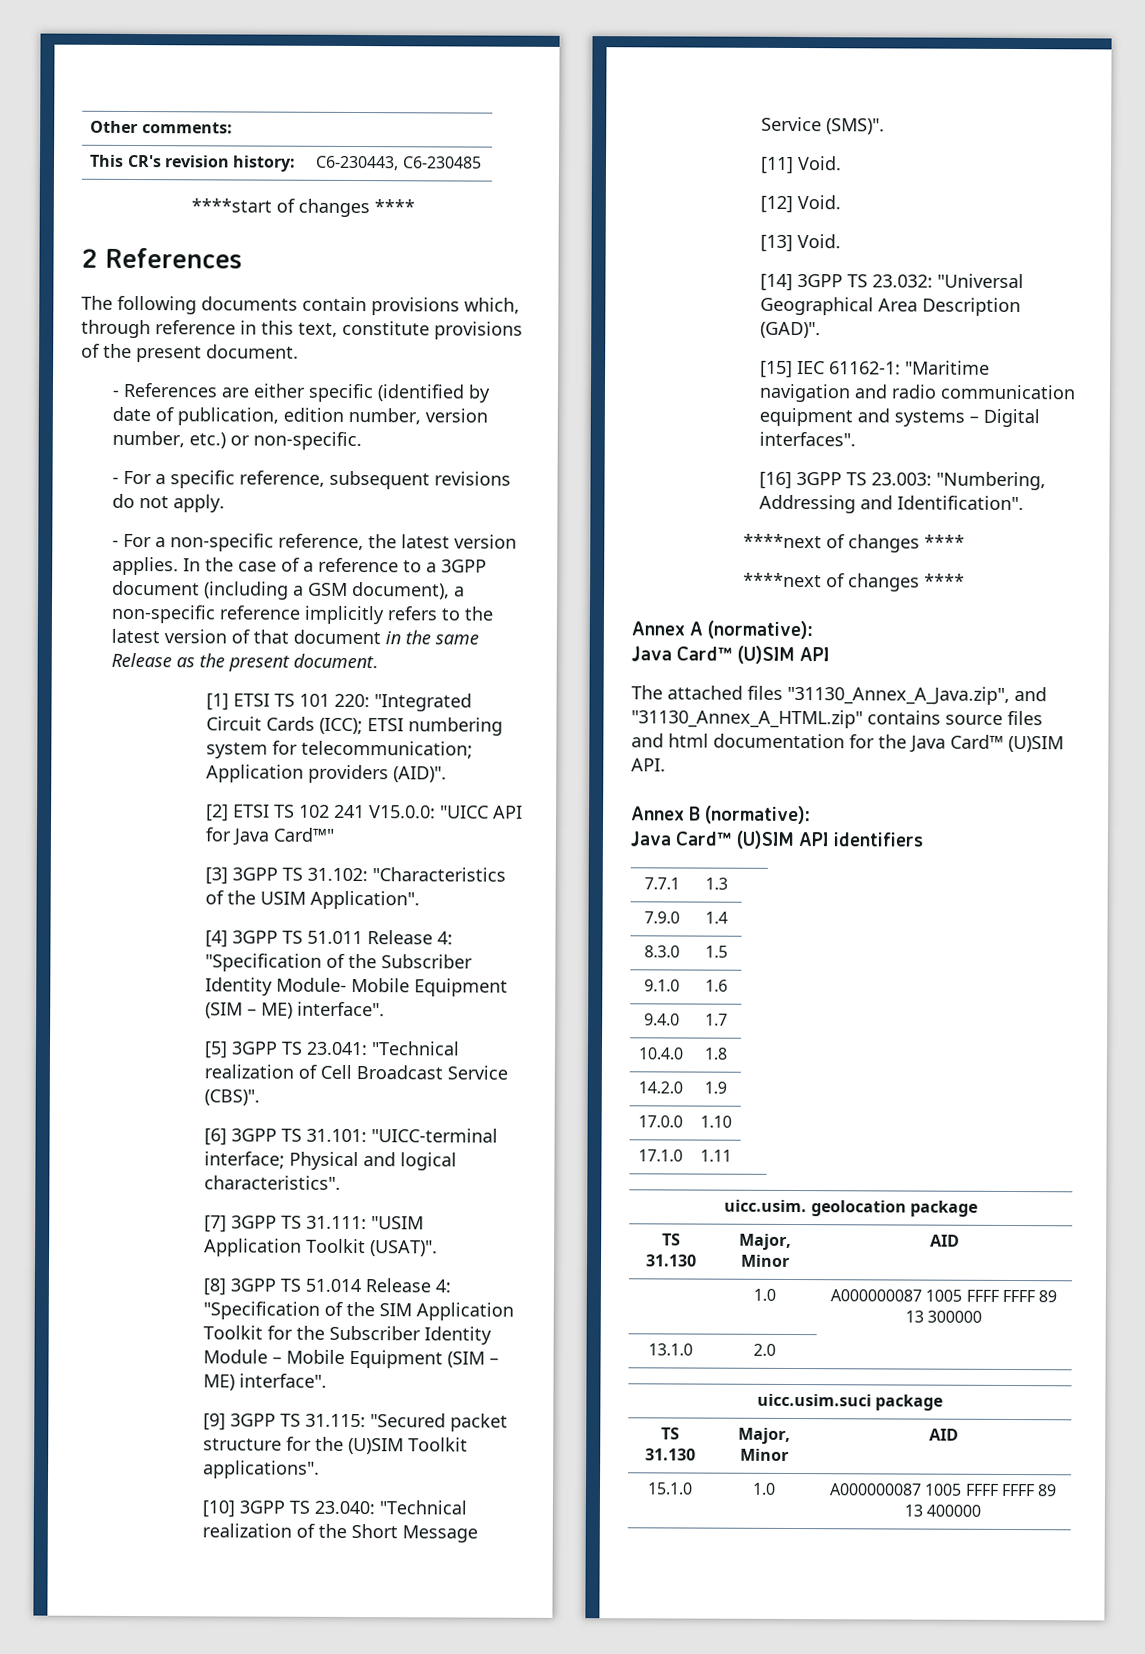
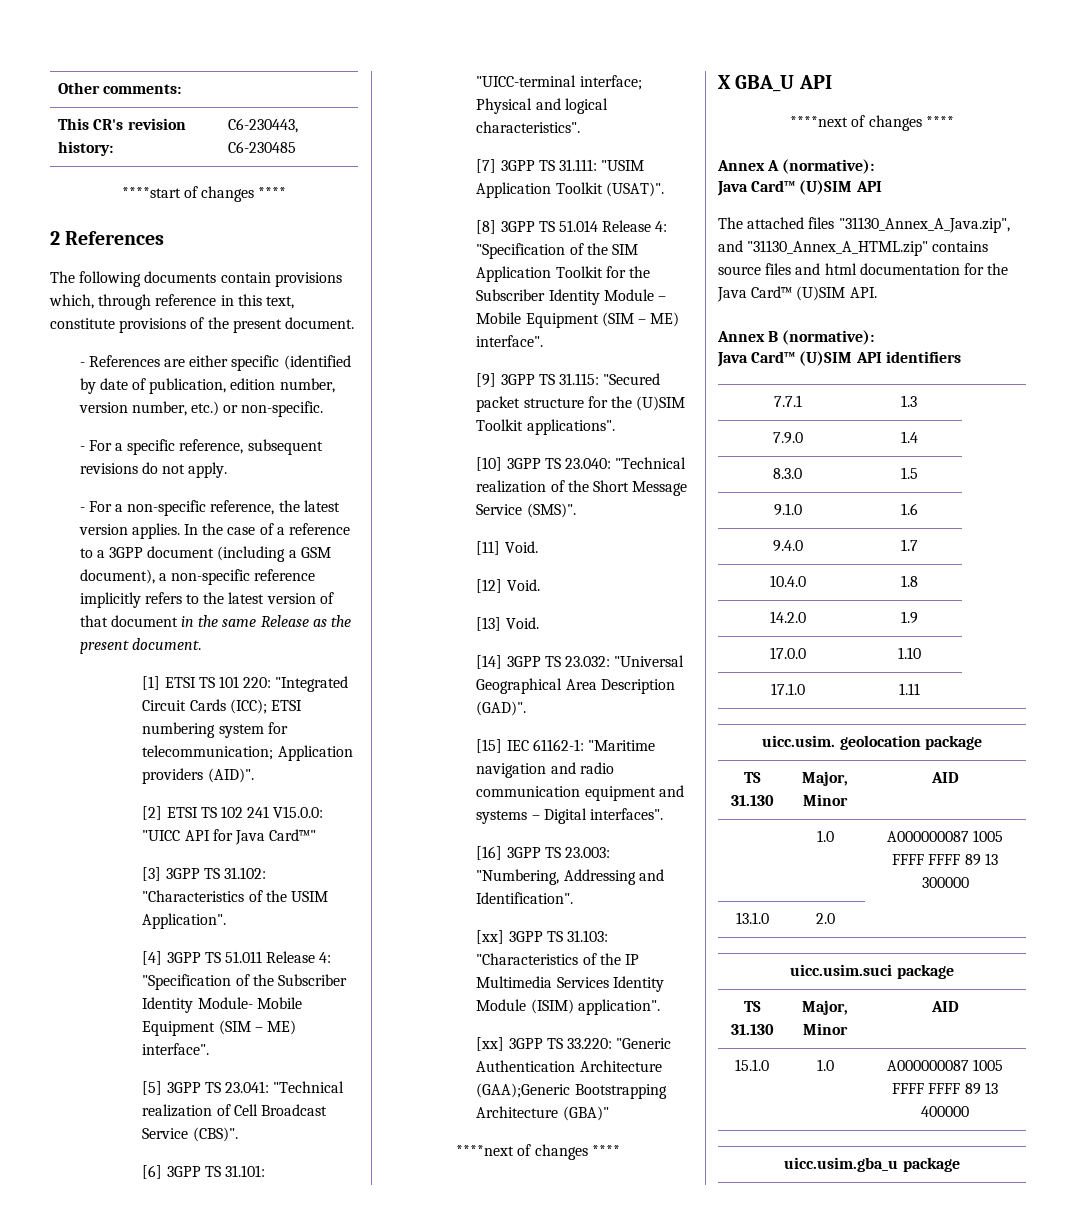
  [16] 3GPP TS 23.003: "Numbering, Addressing and Identification".
+ [xx] 3GPP TS 31.103: "Characteristics of the IP Multimedia Services Identity Module (ISIM) application".
+ [xx] 3GPP TS 33.220: "Generic Authentication Architecture (GAA);Generic Bootstrapping Architecture (GBA)"
  ****next of changes ****
+ X GBA_U API
+ uicc.usim.gba_u package

